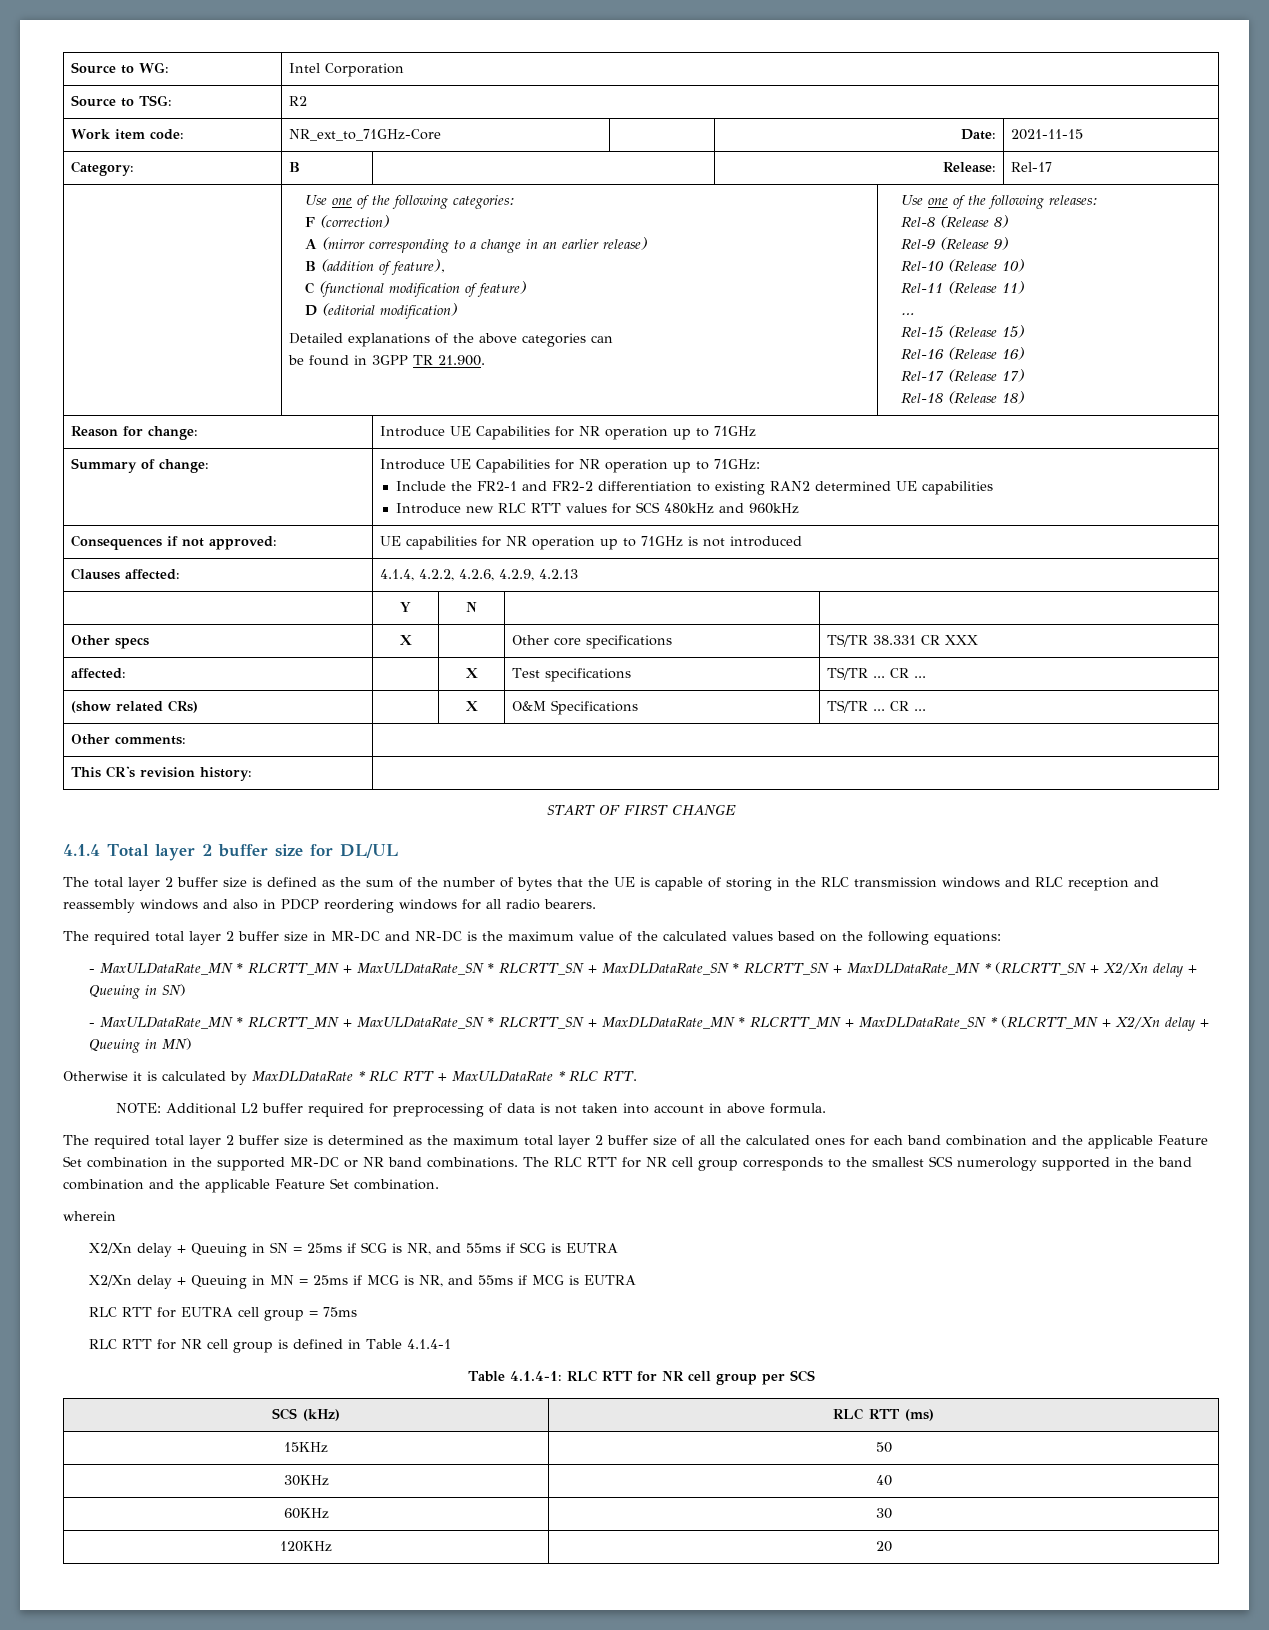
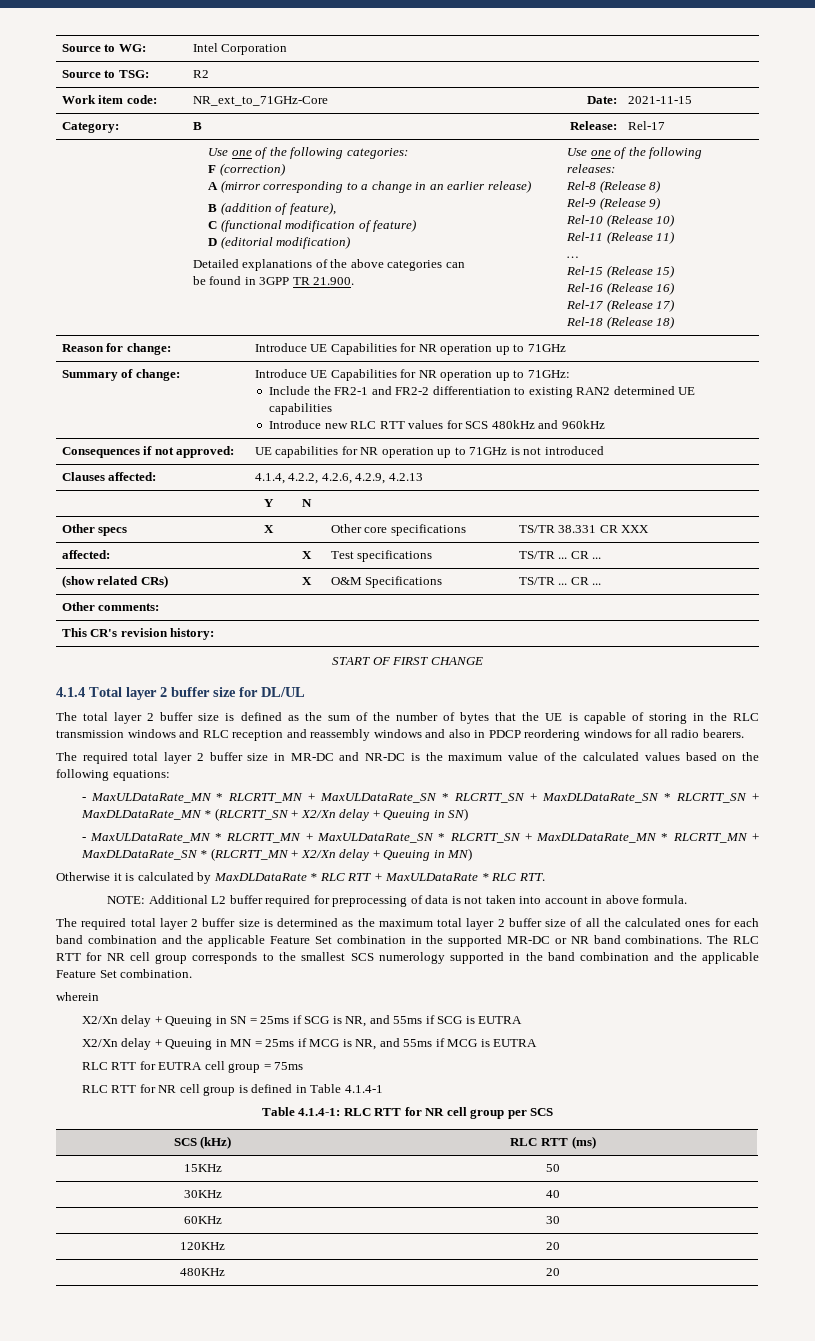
+ 480KHz | 20

